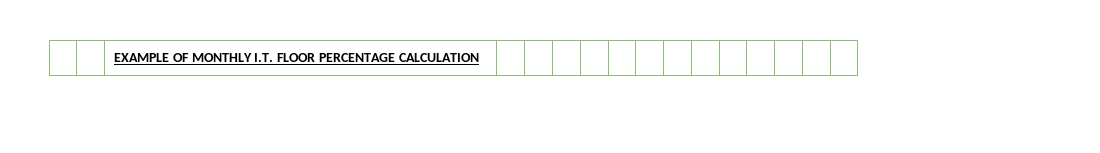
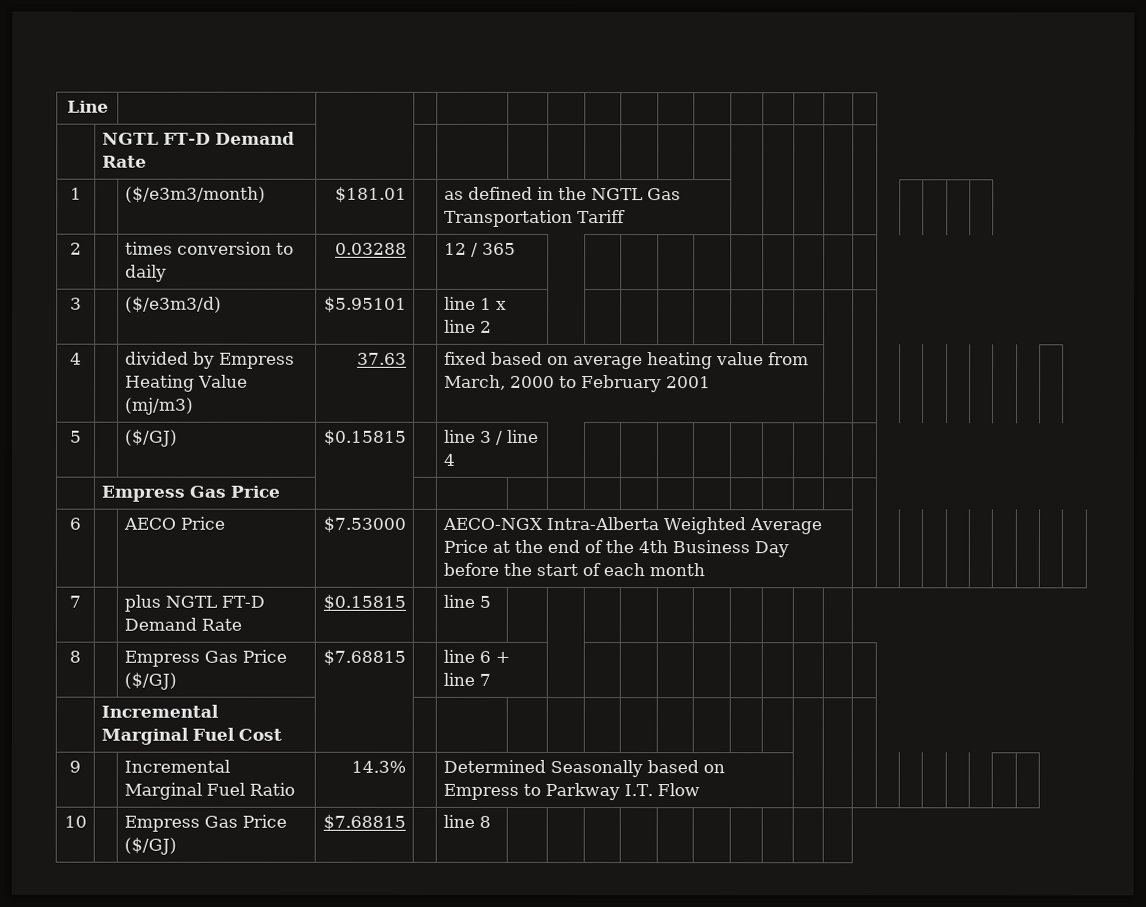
- | | EXAMPLE OF MONTHLY I.T. FLOOR PERCENTAGE CALCULATION | | | | | | | | | | | | |
+ Line | | | | | | | | | | | | | | |
+ | NGTL FT-D Demand Rate | | | | | | | | | | | | | |
+ 1 | | ($/e3m3/month) | $181.01 | | as defined in the NGTL Gas Transportation Tariff | | | | | | | | | |
+ 2 | | times conversion to daily | 0.03288 | | 12 / 365 | | | | | | | | | |
+ 3 | | ($/e3m3/d) | $5.95101 | | line 1 x line 2 | | | | | | | | | |
+ 4 | | divided by Empress Heating Value (mj/m3) | 37.63 | | fixed based on average heating value from March, 2000 to February 2001 | | | | | | | | | |
+ 5 | | ($/GJ) | $0.15815 | | line 3 / line 4 | | | | | | | | | |
+ | Empress Gas Price | | | | | | | | | | | | | |
+ 6 | | AECO Price | $7.53000 | | AECO-NGX Intra-Alberta Weighted Average Price at the end of the 4th Business Day before the start of each month | | | | | | | | | |
+ 7 | | plus NGTL FT-D Demand Rate | $0.15815 | | line 5 | | | | | | | | | |
+ 8 | | Empress Gas Price ($/GJ) | $7.68815 | | line 6 + line 7 | | | | | | | | | |
+ | Incremental Marginal Fuel Cost | | | | | | | | | | | | | |
+ 9 | | Incremental Marginal Fuel Ratio | 14.3% | | Determined Seasonally based on Empress to Parkway I.T. Flow | | | | | | | | | |
+ 10 | | Empress Gas Price ($/GJ) | $7.68815 | | line 8 | | | | | | | | | |

